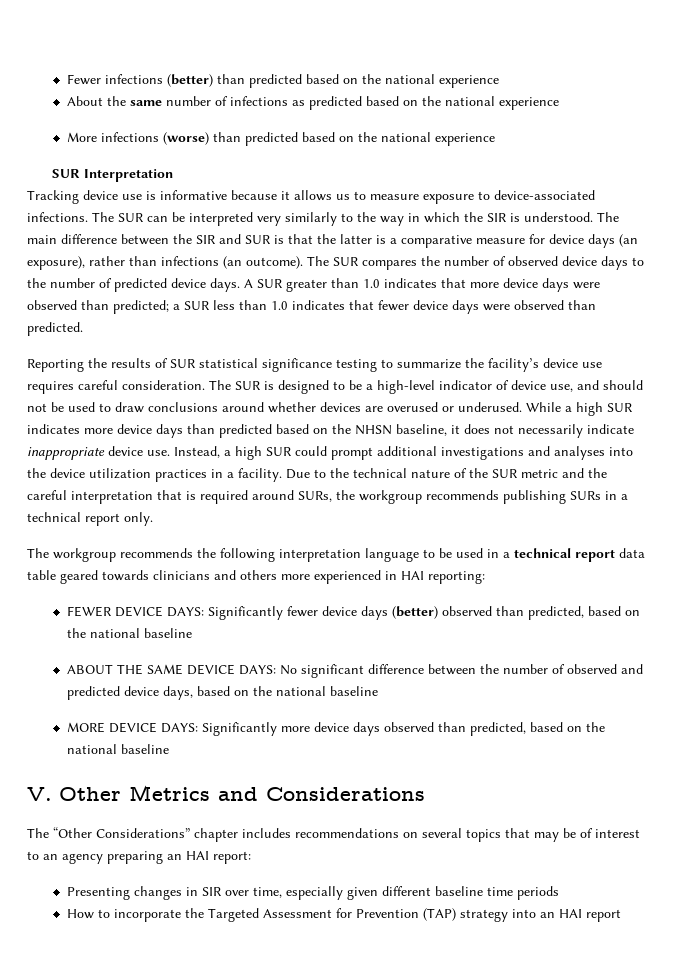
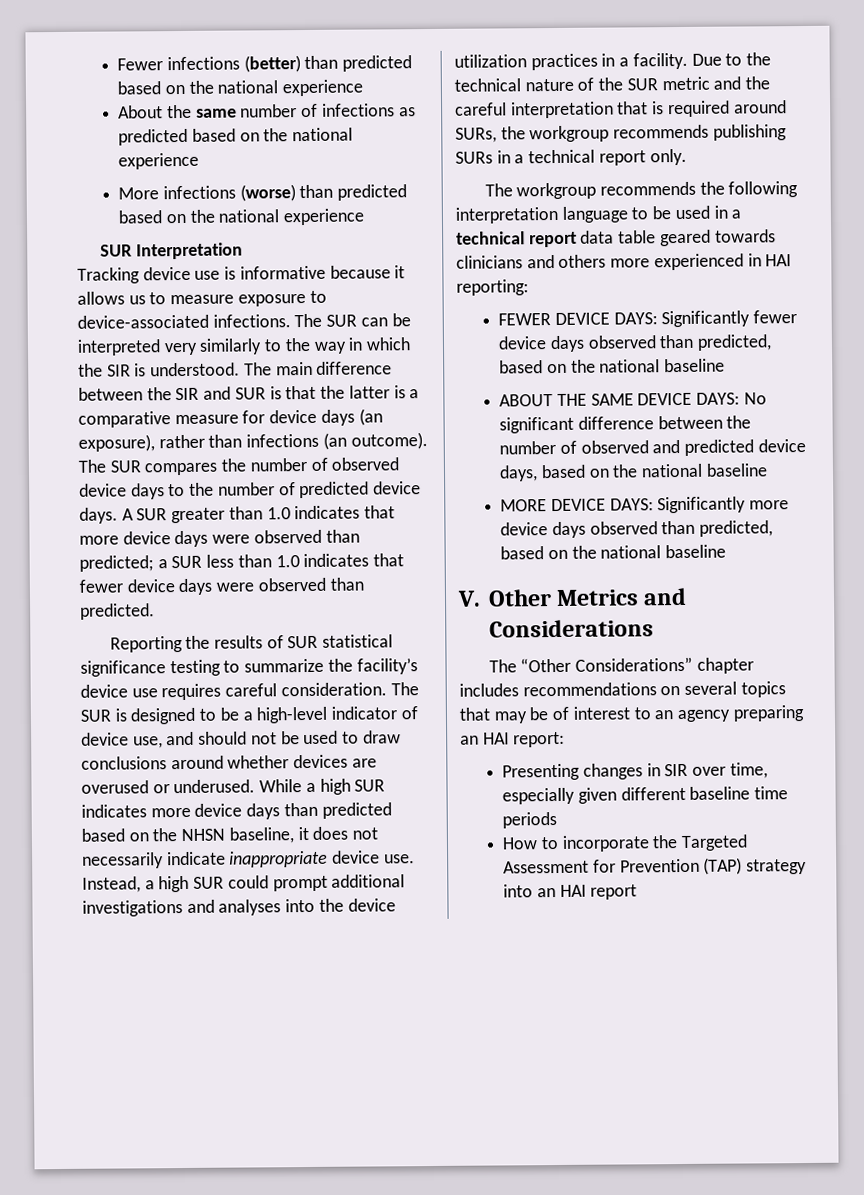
- FEWER DEVICE DAYS: Significantly fewer device days (better) observed than predicted, based on the national baseline
+ FEWER DEVICE DAYS: Significantly fewer device days observed than predicted, based on the national baseline

